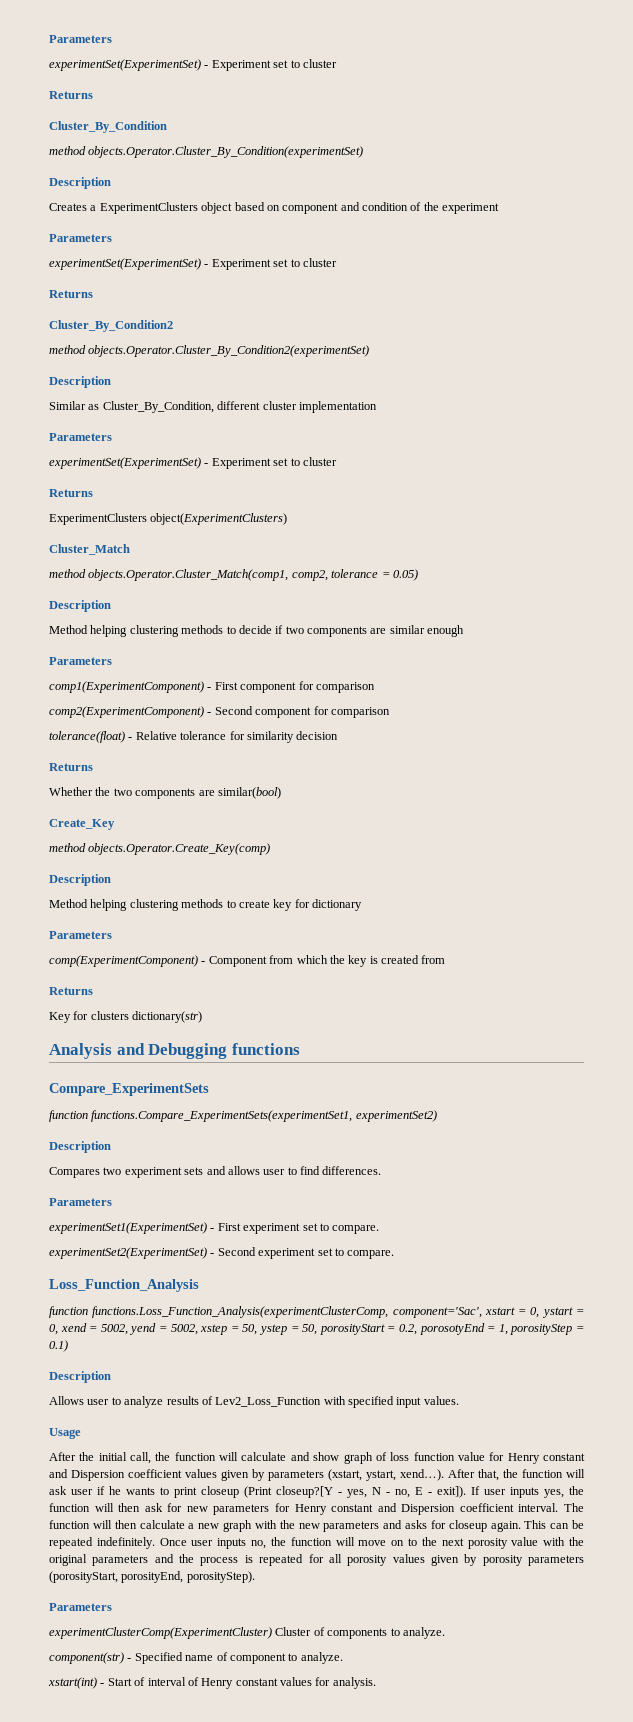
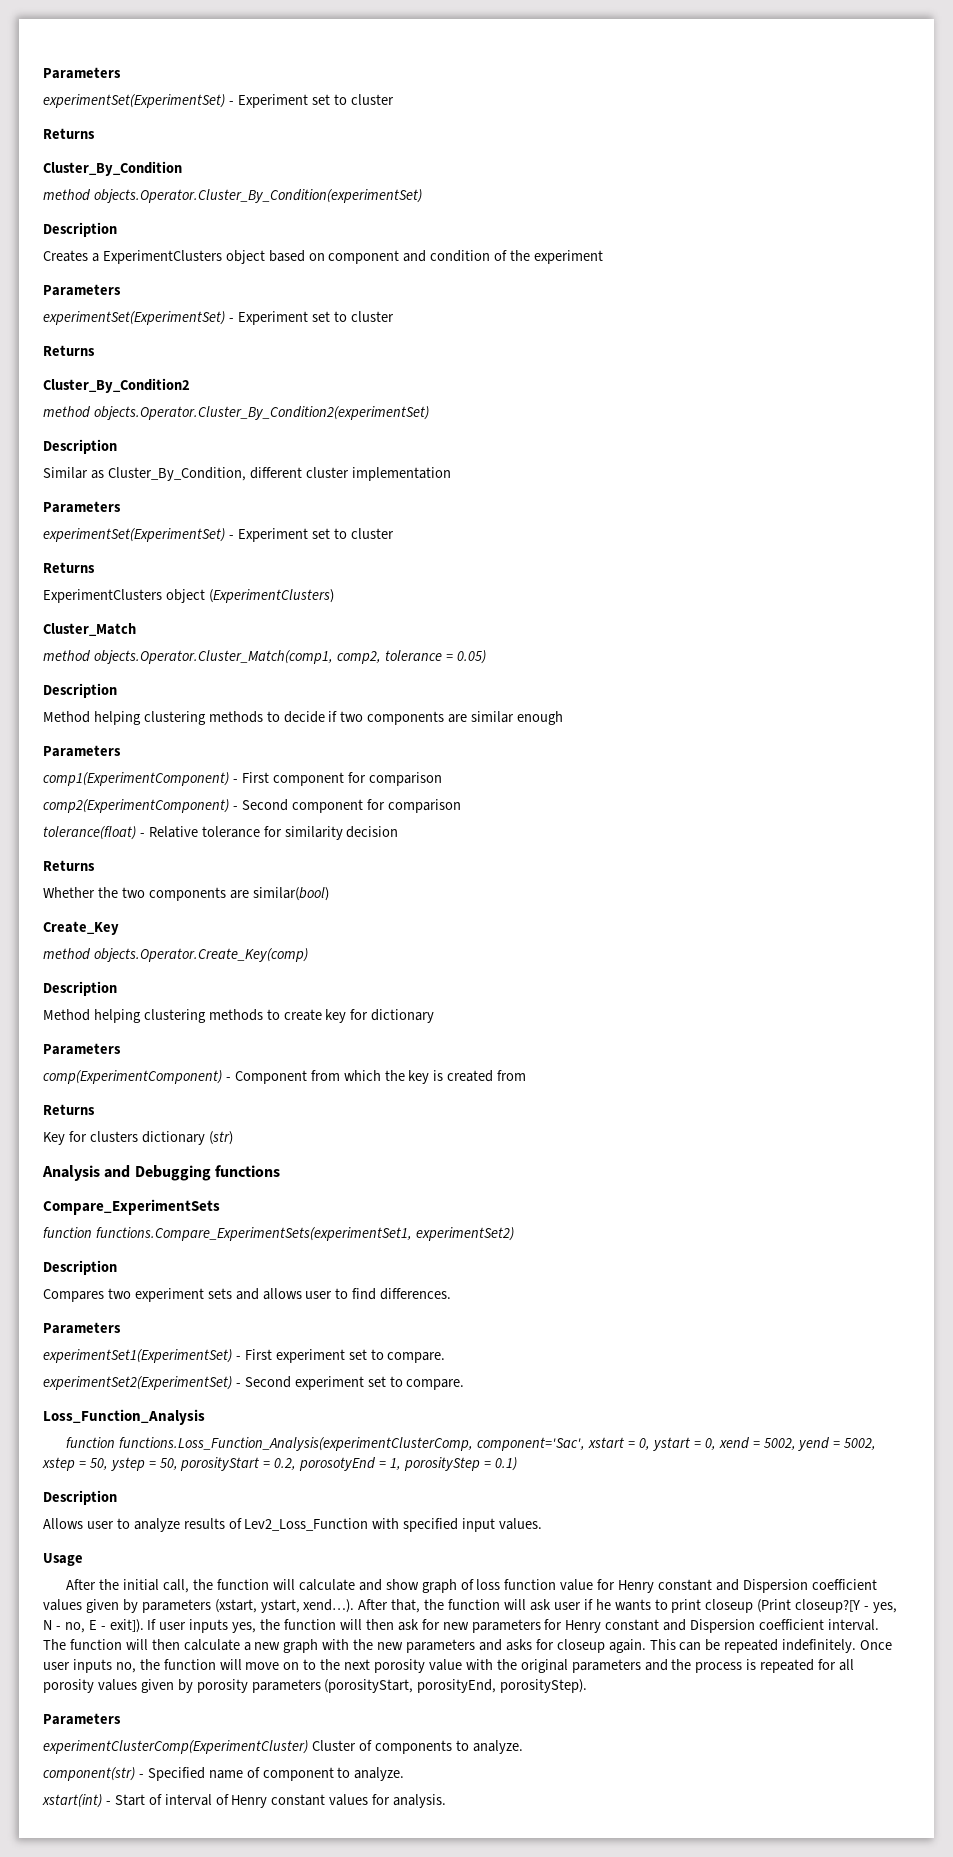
- ExperimentClusters object(ExperimentClusters)
+ ExperimentClusters object (ExperimentClusters)
- Key for clusters dictionary(str)
+ Key for clusters dictionary (str)

